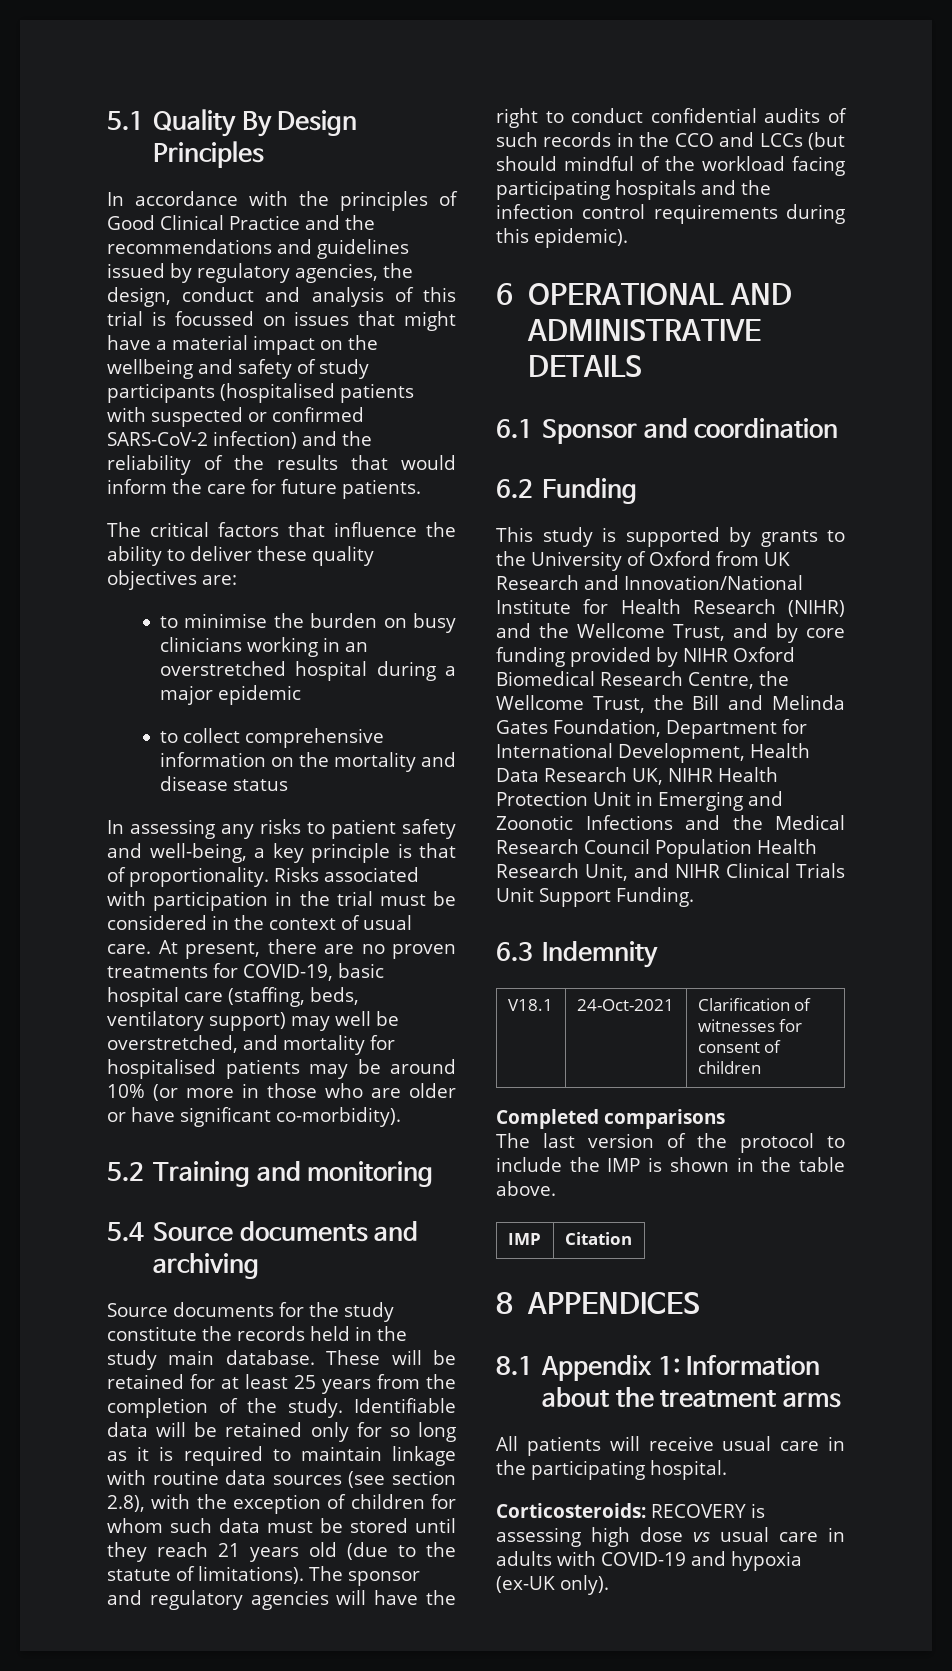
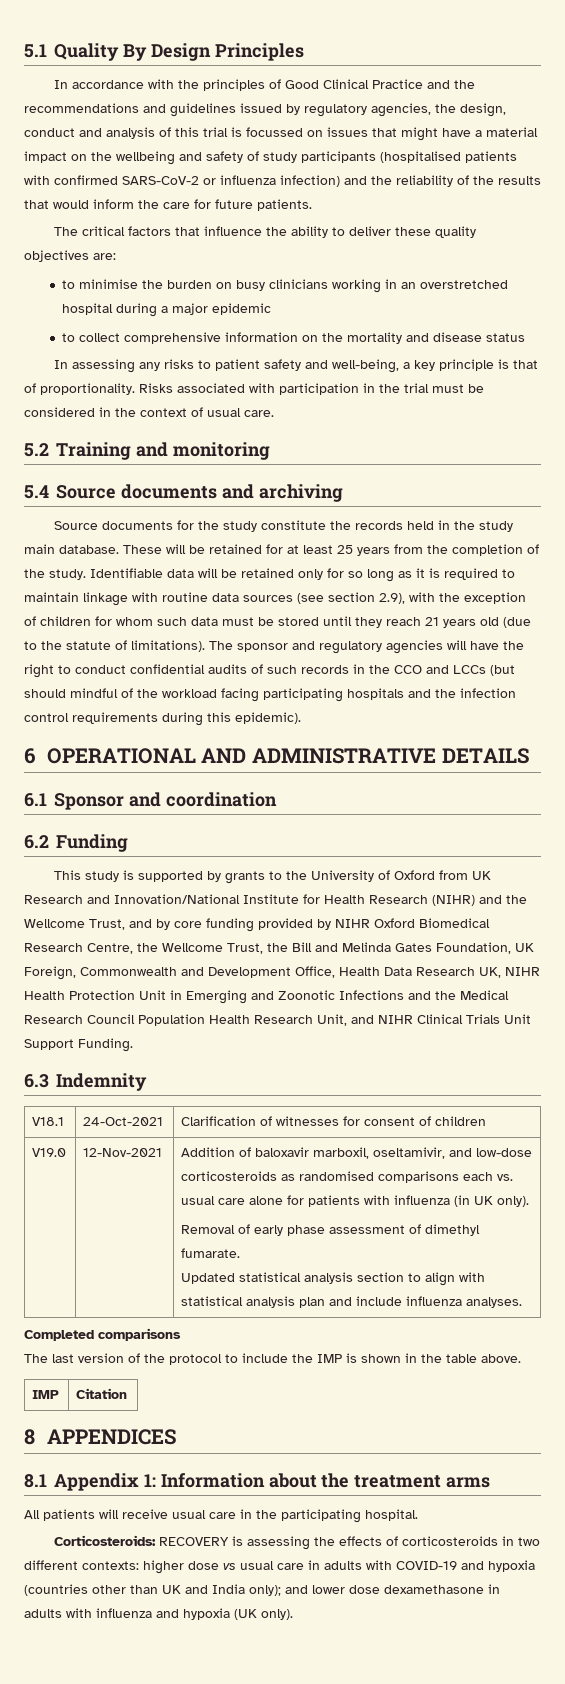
- In accordance with the principles of Good Clinical Practice and the recommendations and guidelines issued by regulatory agencies, the design, conduct and analysis of this trial is focussed on issues that might have a material impact on the wellbeing and safety of study participants (hospitalised patients with suspected or confirmed SARS-CoV-2 infection) and the reliability of the results that would inform the care for future patients.
+ In accordance with the principles of Good Clinical Practice and the recommendations and guidelines issued by regulatory agencies, the design, conduct and analysis of this trial is focussed on issues that might have a material impact on the wellbeing and safety of study participants (hospitalised patients with confirmed SARS-CoV-2 or influenza infection) and the reliability of the results that would inform the care for future patients.
- At present, there are no proven treatments for COVID-19, basic hospital care (staffing, beds, ventilatory support) may well be overstretched, and mortality for hospitalised patients may be around 10% (or more in those who are older or have significant co-morbidity).
- Identifiable data will be retained only for so long as it is required to maintain linkage with routine data sources (see section 2.8), with the exception of children for whom such data must be stored until they reach 21 years old (due to the statute of limitations).
+ Identifiable data will be retained only for so long as it is required to maintain linkage with routine data sources (see section 2.9), with the exception of children for whom such data must be stored until they reach 21 years old (due to the statute of limitations).
- This study is supported by grants to the University of Oxford from UK Research and Innovation/National Institute for Health Research (NIHR) and the Wellcome Trust, and by core funding provided by NIHR Oxford Biomedical Research Centre, the Wellcome Trust, the Bill and Melinda Gates Foundation, Department for International Development, Health Data Research UK, NIHR Health Protection Unit in Emerging and Zoonotic Infections and the Medical Research Council Population Health Research Unit, and NIHR Clinical Trials Unit Support Funding.
+ This study is supported by grants to the University of Oxford from UK Research and Innovation/National Institute for Health Research (NIHR) and the Wellcome Trust, and by core funding provided by NIHR Oxford Biomedical Research Centre, the Wellcome Trust, the Bill and Melinda Gates Foundation, UK Foreign, Commonwealth and Development Office, Health Data Research UK, NIHR Health Protection Unit in Emerging and Zoonotic Infections and the Medical Research Council Population Health Research Unit, and NIHR Clinical Trials Unit Support Funding.
+ V19.0 | 12-Nov-2021 | Addition of baloxavir marboxil, oseltamivir, and low-dose corticosteroids as randomised comparisons each vs. usual care alone for patients with influenza (in UK only).
+ Removal of early phase assessment of dimethyl fumarate.
+ Updated statistical analysis section to align with statistical analysis plan and include influenza analyses.
- Corticosteroids: RECOVERY is assessing high dose vs usual care in adults with COVID-19 and hypoxia (ex-UK only).
+ Corticosteroids: RECOVERY is assessing the effects of corticosteroids in two different contexts: higher dose vs usual care in adults with COVID-19 and hypoxia (countries other than UK and India only); and lower dose dexamethasone in adults with influenza and hypoxia (UK only).

